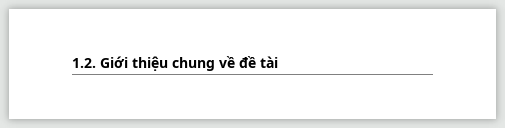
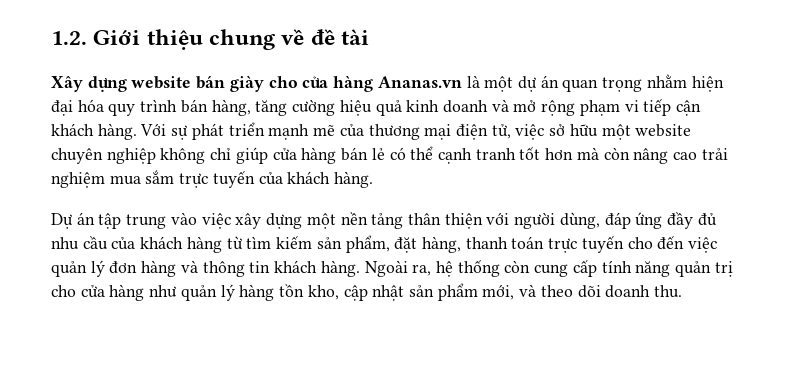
+ Xây dựng website bán giày cho cửa hàng Ananas.vn là một dự án quan trọng nhằm hiện đại hóa quy trình bán hàng, tăng cường hiệu quả kinh doanh và mở rộng phạm vi tiếp cận khách hàng. Với sự phát triển mạnh mẽ của thương mại điện tử, việc sở hữu một website chuyên nghiệp không chỉ giúp cửa hàng bán lẻ có thể cạnh tranh tốt hơn mà còn nâng cao trải nghiệm mua sắm trực tuyến của khách hàng.
+ Dự án tập trung vào việc xây dựng một nền tảng thân thiện với người dùng, đáp ứng đầy đủ nhu cầu của khách hàng từ tìm kiếm sản phẩm, đặt hàng, thanh toán trực tuyến cho đến việc quản lý đơn hàng và thông tin khách hàng. Ngoài ra, hệ thống còn cung cấp tính năng quản trị cho cửa hàng như quản lý hàng tồn kho, cập nhật sản phẩm mới, và theo dõi doanh thu.

